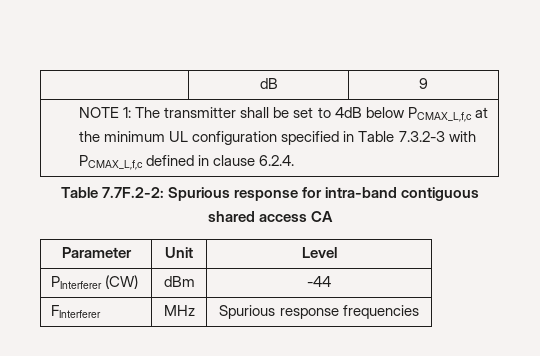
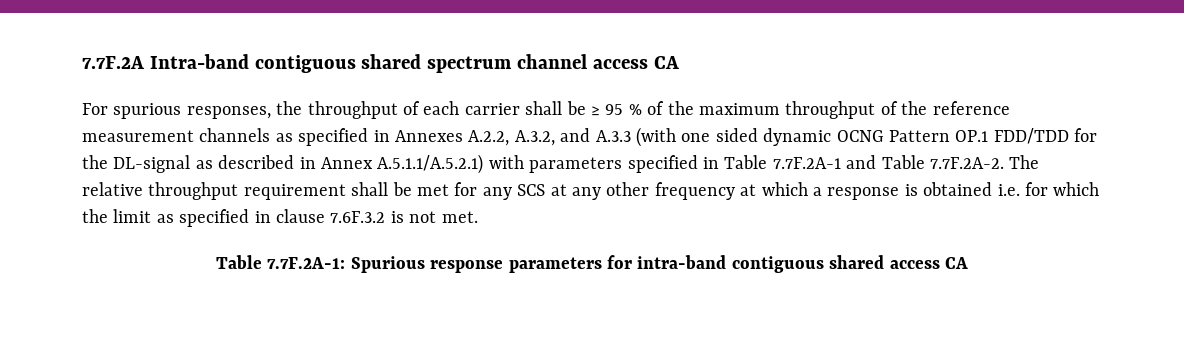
- | dB | 9
- NOTE 1: The transmitter shall be set to 4dB below PCMAX_L,f,c at the minimum UL configuration specified in Table 7.3.2-3 with PCMAX_L,f,c defined in clause 6.2.4.
- Table 7.7F.2-2: Spurious response for intra-band contiguous shared access CA
+ 7.7F.2A Intra-band contiguous shared spectrum channel access CA
+ For spurious responses, the throughput of each carrier shall be ≥ 95 % of the maximum throughput of the reference measurement channels as specified in Annexes A.2.2, A.3.2, and A.3.3 (with one sided dynamic OCNG Pattern OP.1 FDD/TDD for the DL-signal as described in Annex A.5.1.1/A.5.2.1) with parameters specified in Table 7.7F.2A-1 and Table 7.7F.2A-2. The relative throughput requirement shall be met for any SCS at any other frequency at which a response is obtained i.e. for which the limit as specified in clause 7.6F.3.2 is not met.
+ Table 7.7F.2A-1: Spurious response parameters for intra-band contiguous shared access CA
- Parameter | Unit | Level
- PInterferer (CW) | dBm | -44
- FInterferer | MHz | Spurious response frequencies

